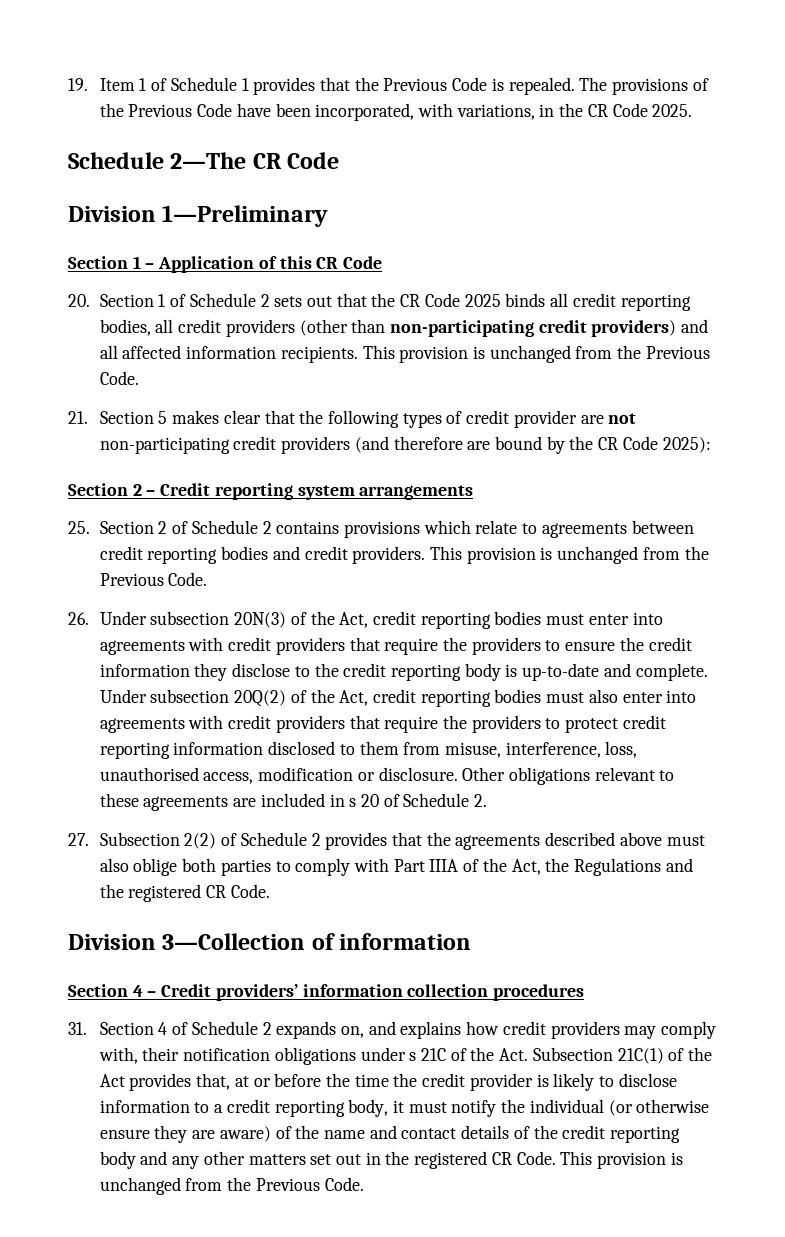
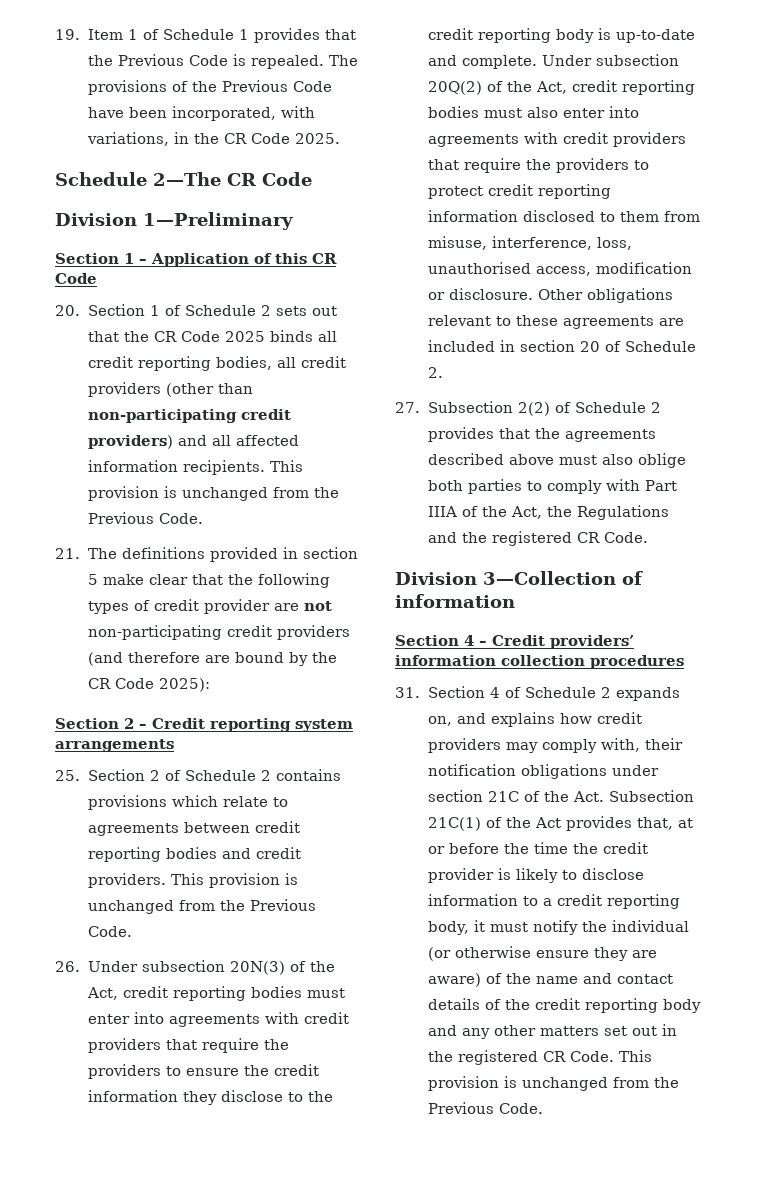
- 21. Section 5 makes clear that the following types of credit provider are not non-participating credit providers (and therefore are bound by the CR Code 2025):
+ 21. The definitions provided in section 5 make clear that the following types of credit provider are not non-participating credit providers (and therefore are bound by the CR Code 2025):
- Other obligations relevant to these agreements are included in s 20 of Schedule 2.
+ Other obligations relevant to these agreements are included in section 20 of Schedule 2.
- 31. Section 4 of Schedule 2 expands on, and explains how credit providers may comply with, their notification obligations under s 21C of the Act. Subsection 21C(1) of the Act provides that, at or before the time the credit provider is likely to disclose information to a credit reporting body, it must notify the individual (or otherwise ensure they are aware) of the name and contact details of the credit reporting body and any other matters set out in the registered CR Code.
+ 31. Section 4 of Schedule 2 expands on, and explains how credit providers may comply with, their notification obligations under section 21C of the Act. Subsection 21C(1) of the Act provides that, at or before the time the credit provider is likely to disclose information to a credit reporting body, it must notify the individual (or otherwise ensure they are aware) of the name and contact details of the credit reporting body and any other matters set out in the registered CR Code.

